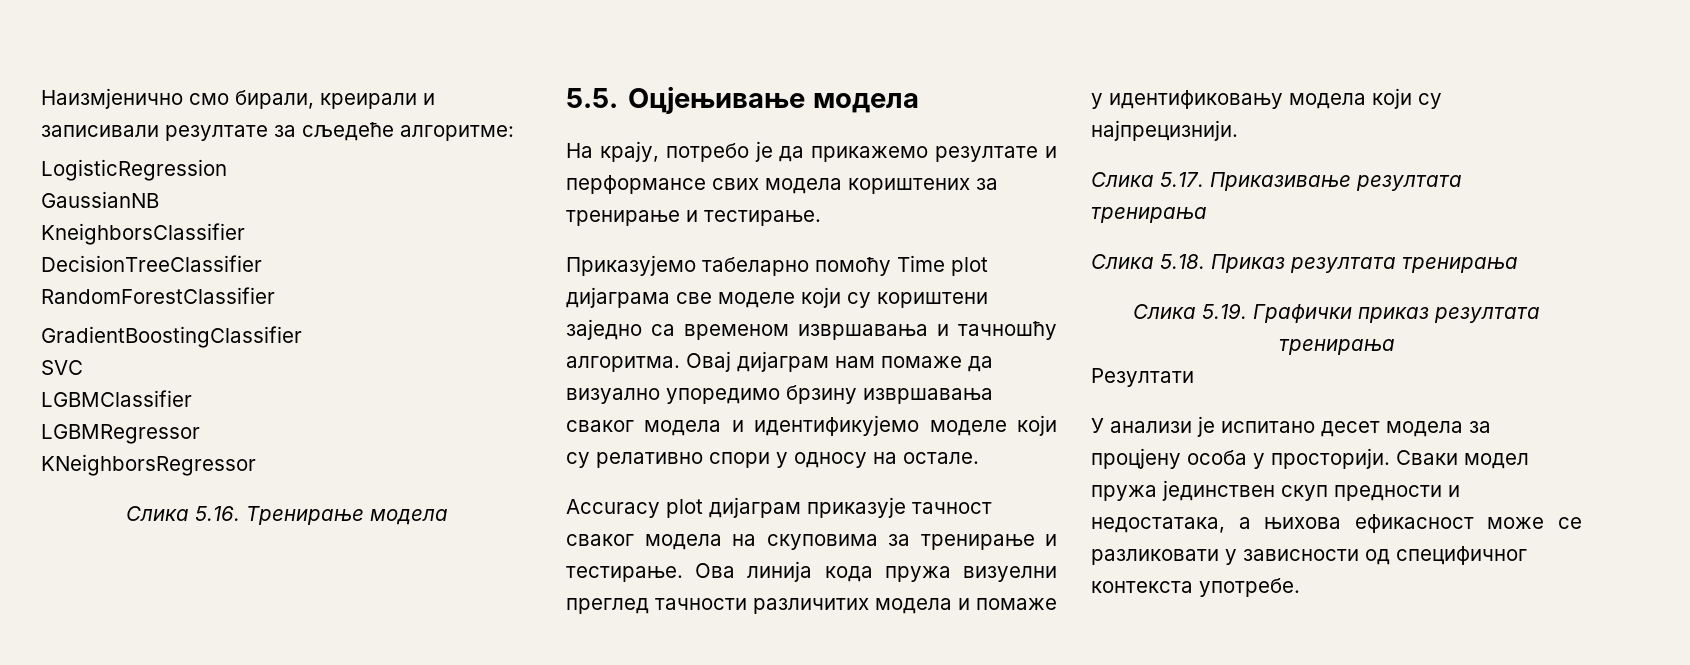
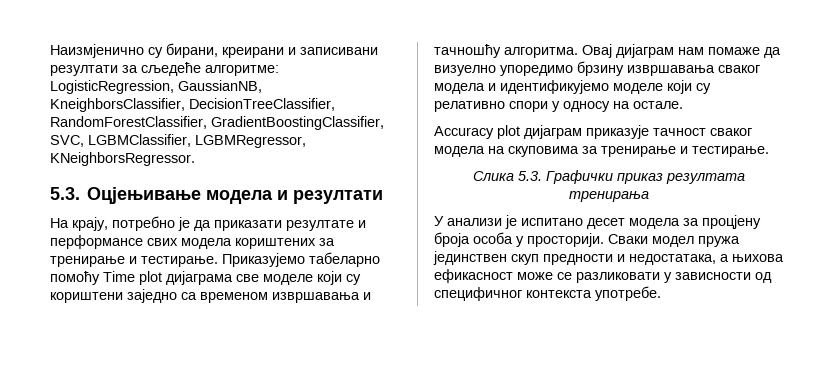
- Наизмјенично смо бирали, креирали и записивали резултате за сљедеће алгоритме:
- LogisticRegression
- GaussianNB
- KneighborsClassifier
- DecisionTreeClassifier
- RandomForestClassifier
- GradientBoostingClassifier
- SVC
- LGBMClassifier
- LGBMRegressor
- KNeighborsRegressor
- Слика 5.16. Тренирање модела
- 5.5. Оцјењивање модела
+ Наизмјенично су бирани, креирани и записивани резултати за сљедеће алгоритме: LogisticRegression, GaussianNB, KneighborsClassifier, DecisionTreeClassifier, RandomForestClassifier, GradientBoostingClassifier, SVC, LGBMClassifier, LGBMRegressor, KNeighborsRegressor.
+ 5.3. Оцјењивање модела и резултати
- На крају, потребо је да прикажемо резултате и перформансе свих модела кориштених за тренирање и тестирање.
- Приказујемо табеларно помоћу Time plot дијаграма све моделе који су кориштени заједно са временом извршавања и тачношћу алгоритма.
+ На крају, потребно је да приказати резултате и перформансе свих модела кориштених за тренирање и тестирање. Приказујемо табеларно помоћу Time plot дијаграма све моделе који су кориштени заједно са временом извршавања и тачношћу алгоритма.
- Овај дијаграм нам помаже да визуално упоредимо брзину извршавања сваког модела и идентификујемо моделе који су релативно спори у односу на остале.
+ Овај дијаграм нам помаже да визуелно упоредимо брзину извршавања сваког модела и идентификујемо моделе који су релативно спори у односу на остале.
- Accuracy plot дијаграм приказује тачност сваког модела на скуповима за тренирање и тестирање. Ова линија кода пружа визуелни преглед тачности различитих модела и помаже у идентификовању модела који су најпрецизнији.
- Слика 5.17. Приказивање резултата тренирања
- Слика 5.18. Приказ резултата тренирања
- Слика 5.19. Графички приказ резултата тренирања
+ Accuracy plot дијаграм приказује тачност сваког модела на скуповима за тренирање и тестирање.
+ Слика 5.3. Графички приказ резултата тренирања
- Резултати
- У анализи је испитано десет модела за процјену особа у просторији.
+ У анализи је испитано десет модела за процјену броја особа у просторији.

